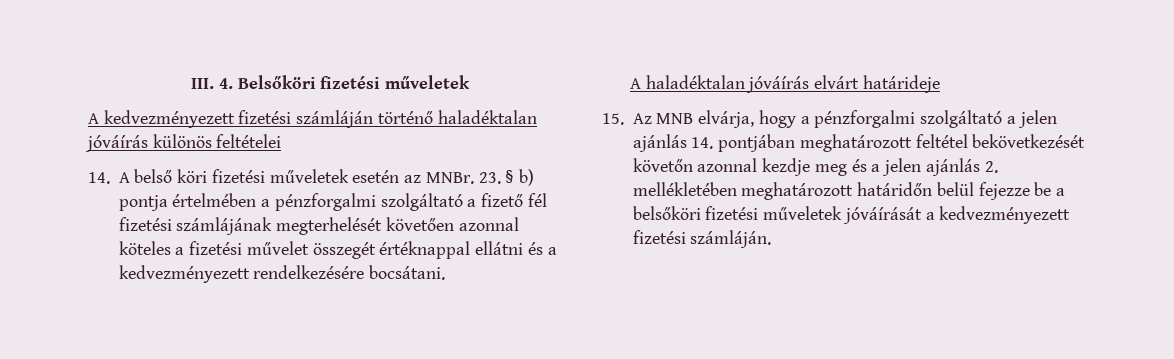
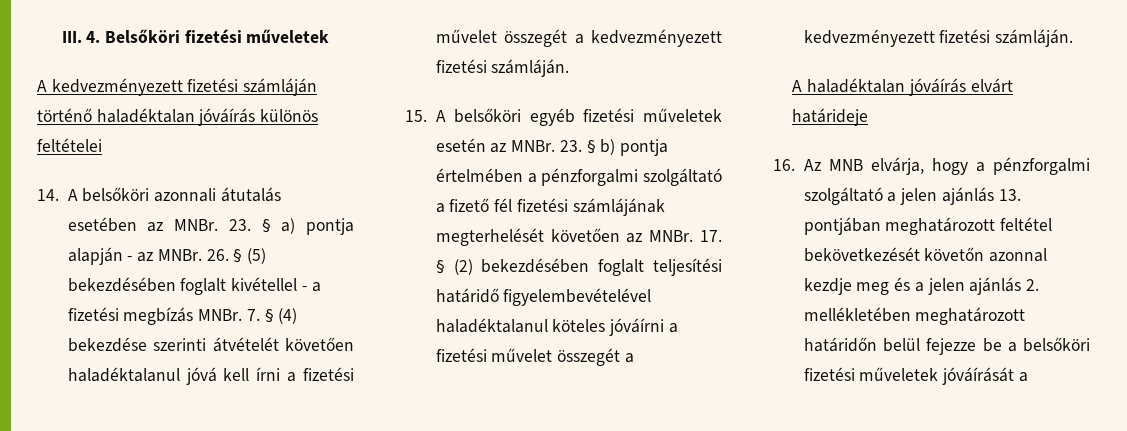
- 14. A belső köri fizetési műveletek esetén az MNBr.
+ 14. A belsőköri azonnali átutalás esetében az MNBr. 23. § a) pontja alapján - az MNBr. 26. § (5) bekezdésében foglalt kivétellel - a fizetési megbízás MNBr. 7. § (4) bekezdése szerinti átvételét követően haladéktalanul jóvá kell írni a fizetési művelet összegét a kedvezményezett fizetési számláján.
+ 15. A belsőköri egyéb fizetési műveletek esetén az MNBr.
- 23. § b) pontja értelmében a pénzforgalmi szolgáltató a fizető fél fizetési számlájának megterhelését követően azonnal köteles a fizetési művelet összegét értéknappal ellátni és a kedvezményezett rendelkezésére bocsátani.
+ 23. § b) pontja értelmében a pénzforgalmi szolgáltató a fizető fél fizetési számlájának megterhelését követően az MNBr. 17. § (2) bekezdésében foglalt teljesítési határidő figyelembevételével haladéktalanul köteles jóváírni a fizetési művelet összegét a kedvezményezett fizetési számláján.
- 15. Az MNB elvárja, hogy a pénzforgalmi szolgáltató a jelen ajánlás 14. pontjában meghatározott feltétel bekövetkezését követőn azonnal kezdje meg és a jelen ajánlás 2. mellékletében meghatározott határidőn belül fejezze be a belsőköri fizetési műveletek jóváírását a kedvezményezett fizetési számláján.
+ 16. Az MNB elvárja, hogy a pénzforgalmi szolgáltató a jelen ajánlás 13. pontjában meghatározott feltétel bekövetkezését követőn azonnal kezdje meg és a jelen ajánlás 2. mellékletében meghatározott határidőn belül fejezze be a belsőköri fizetési műveletek jóváírását a

